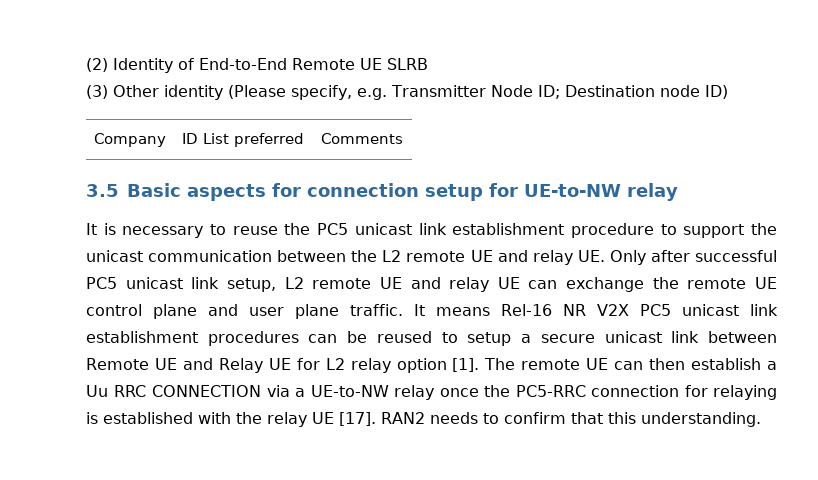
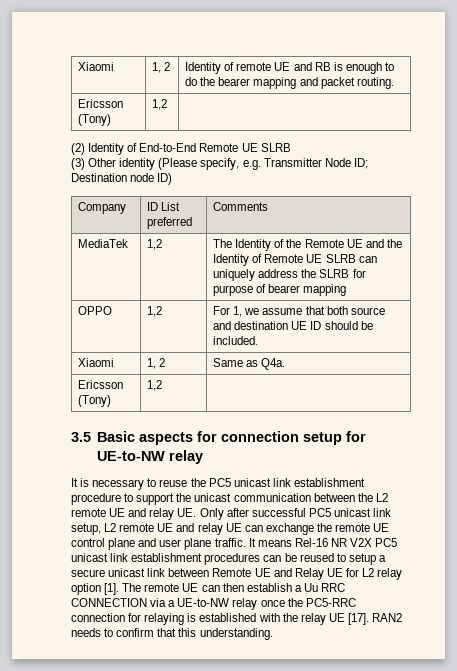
+ Xiaomi | 1, 2 | Identity of remote UE and RB is enough to do the bearer mapping and packet routing.
+ Ericsson (Tony) | 1,2 |
+ MediaTek | 1,2 | The Identity of the Remote UE and the Identity of Remote UE SLRB can uniquely address the SLRB for purpose of bearer mapping
+ OPPO | 1,2 | For 1, we assume that both source and destination UE ID should be included.
+ Xiaomi | 1, 2 | Same as Q4a.
+ Ericsson (Tony) | 1,2 |

